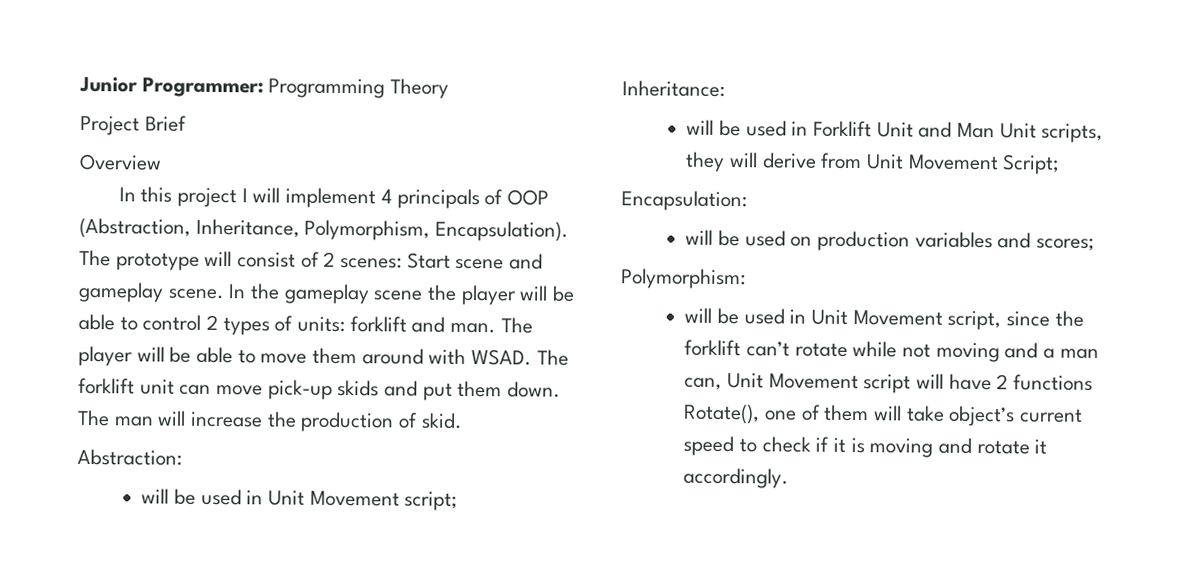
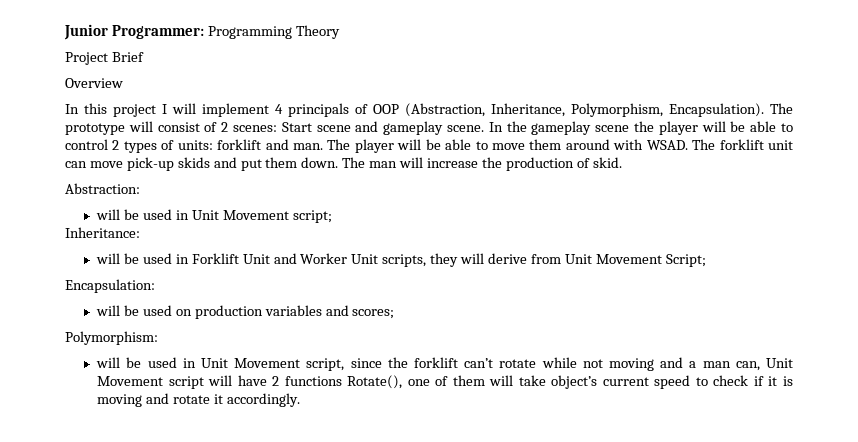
- will be used in Forklift Unit and Man Unit scripts, they will derive from Unit Movement Script;
+ will be used in Forklift Unit and Worker Unit scripts, they will derive from Unit Movement Script;

